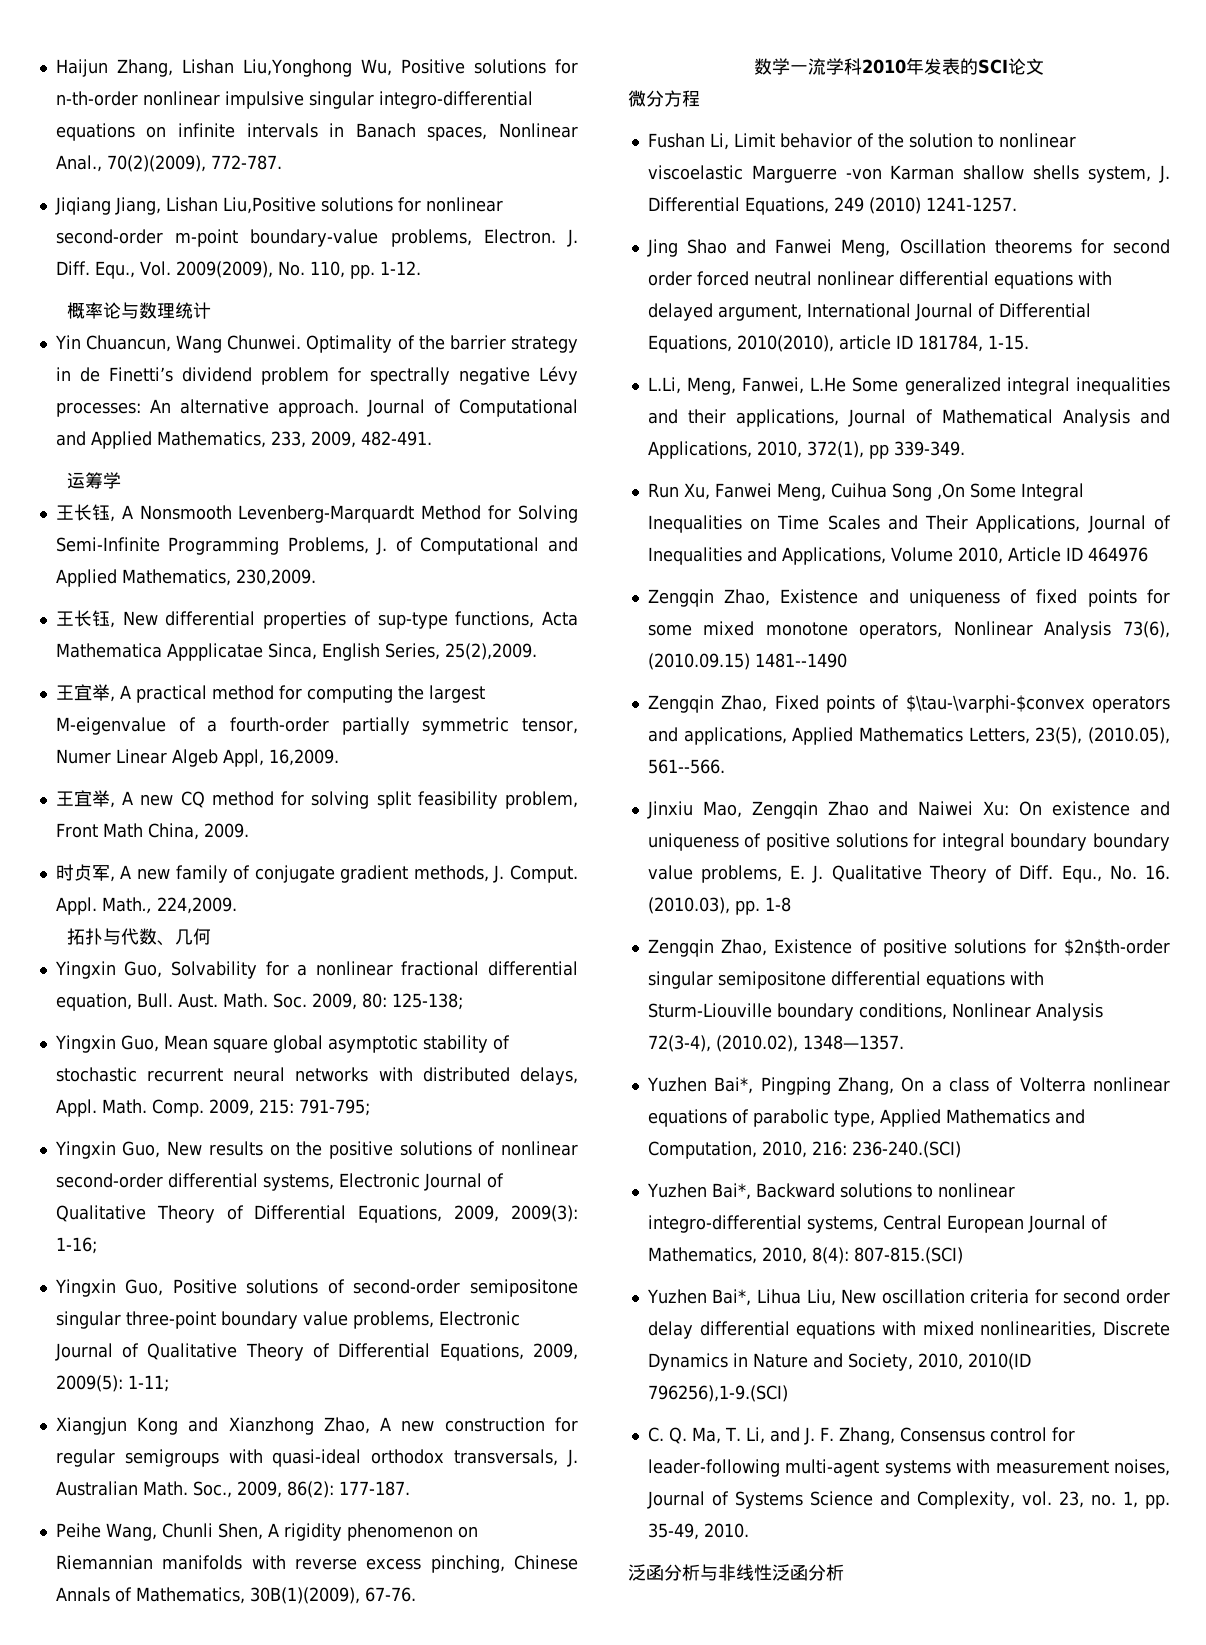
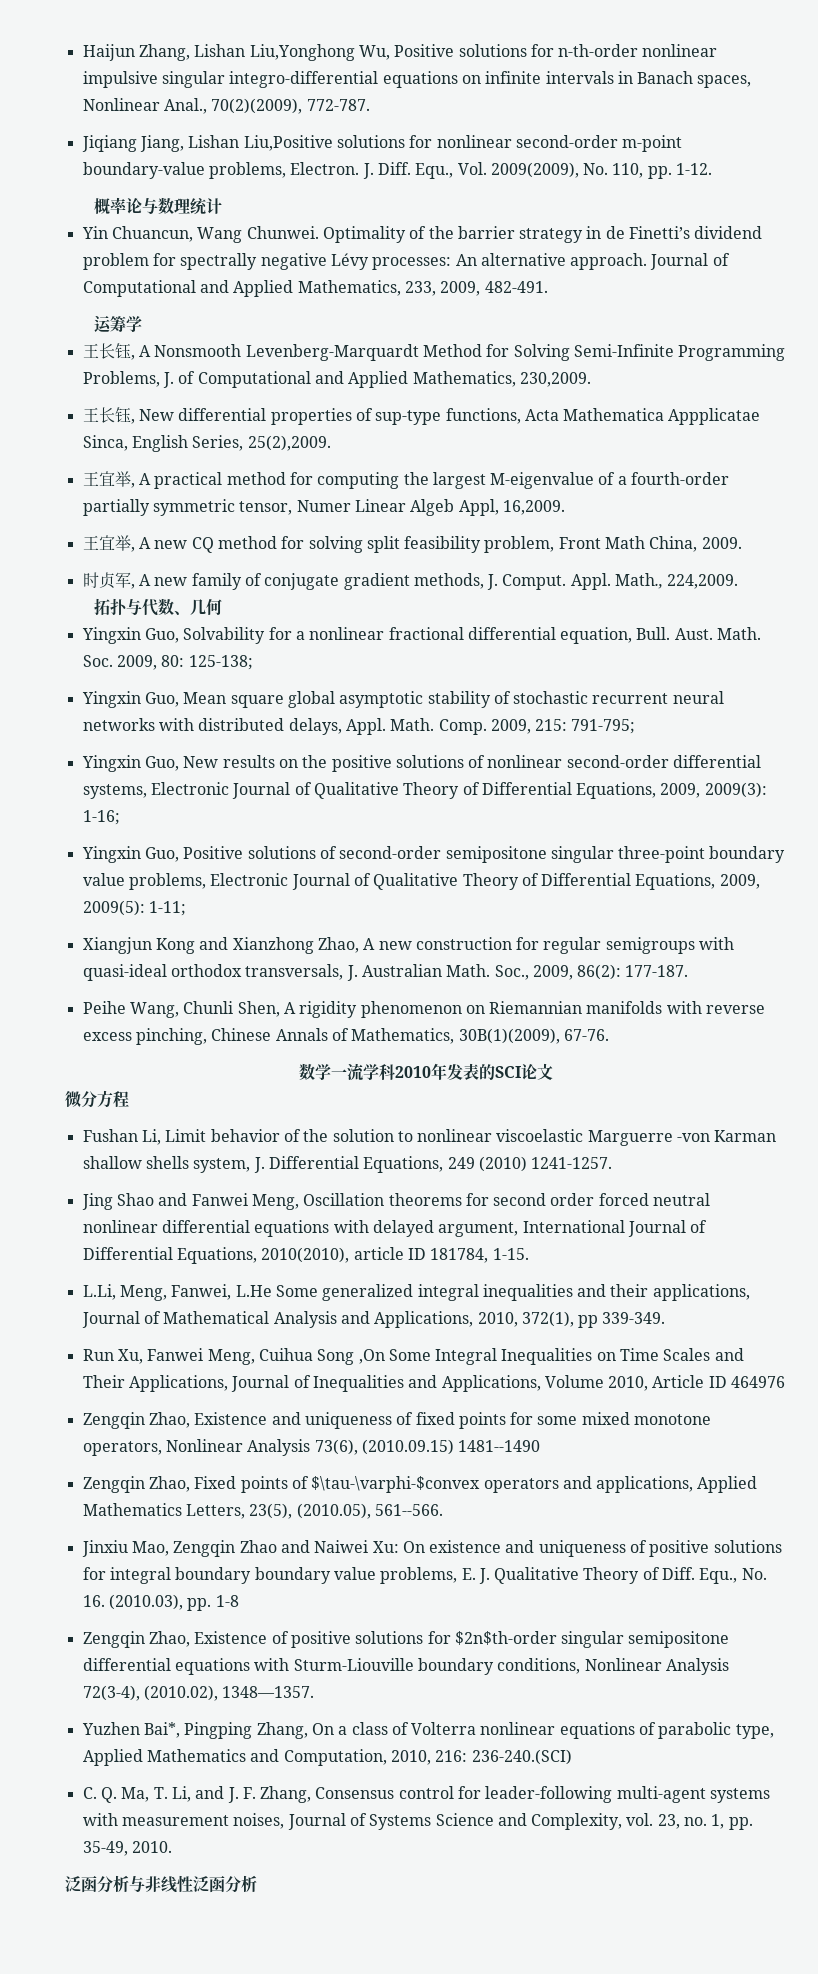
- Yuzhen Bai*, Backward solutions to nonlinear integro-differential systems, Central European Journal of Mathematics, 2010, 8(4): 807-815.(SCI)
- Yuzhen Bai*, Lihua Liu, New oscillation criteria for second order delay differential equations with mixed nonlinearities, Discrete Dynamics in Nature and Society, 2010, 2010(ID 796256),1-9.(SCI)

